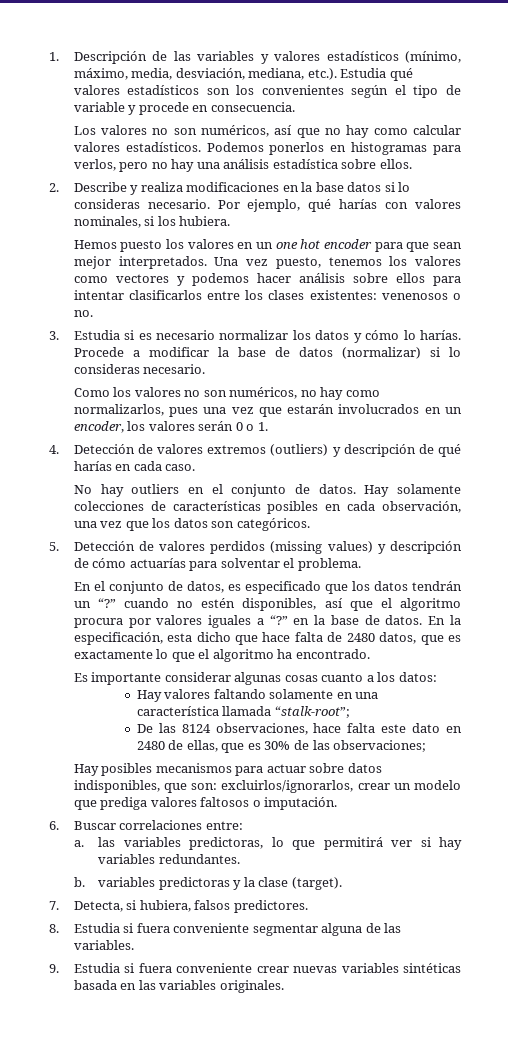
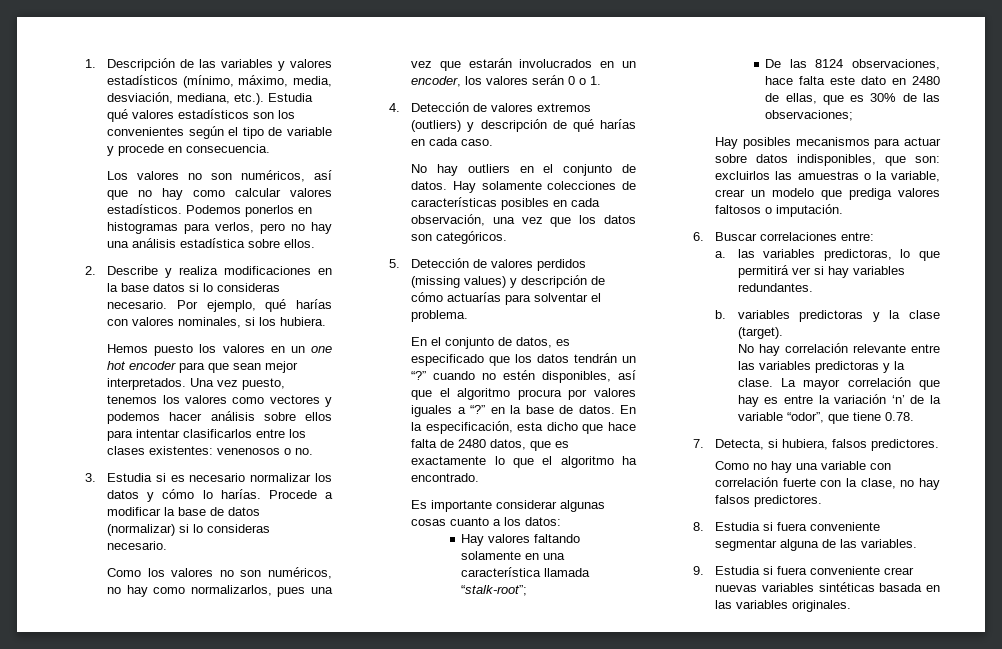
- Hay posibles mecanismos para actuar sobre datos indisponibles, que son: excluirlos/ignorarlos, crear un modelo que prediga valores faltosos o imputación.
+ Hay posibles mecanismos para actuar sobre datos indisponibles, que son: excluirlos las amuestras o la variable, crear un modelo que prediga valores faltosos o imputación.
+ No hay correlación relevante entre las variables predictoras y la clase. La mayor correlación que hay es entre la variación ‘n’ de la variable “odor”, que tiene 0.78.
+ Como no hay una variable con correlación fuerte con la clase, no hay falsos predictores.

